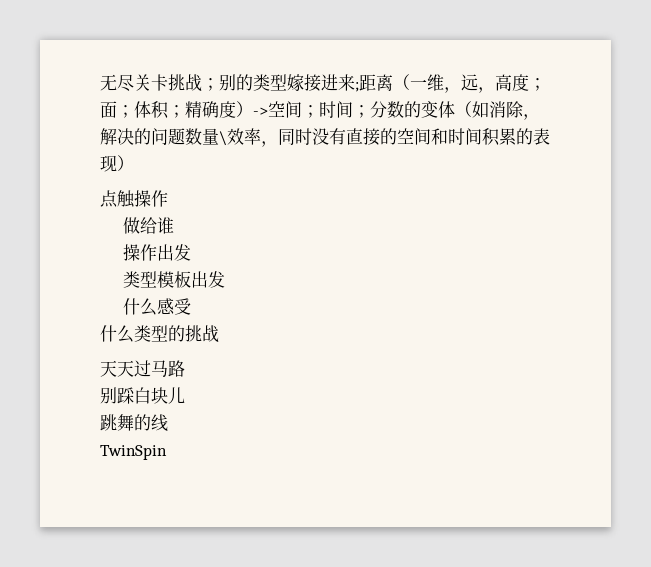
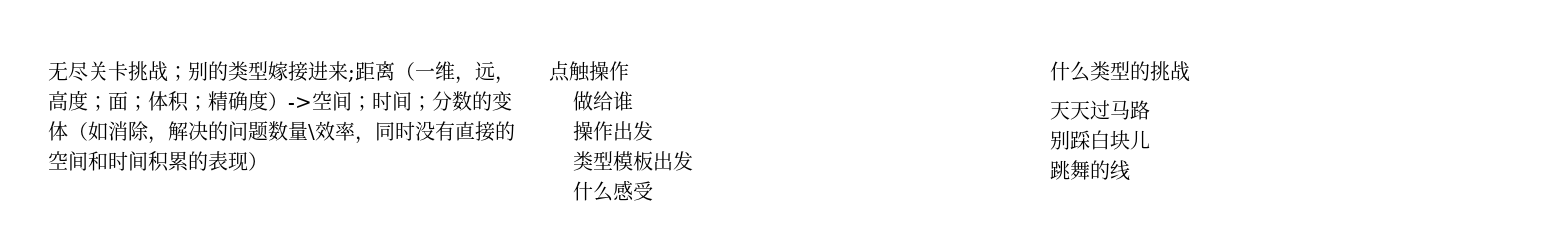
- TwinSpin

